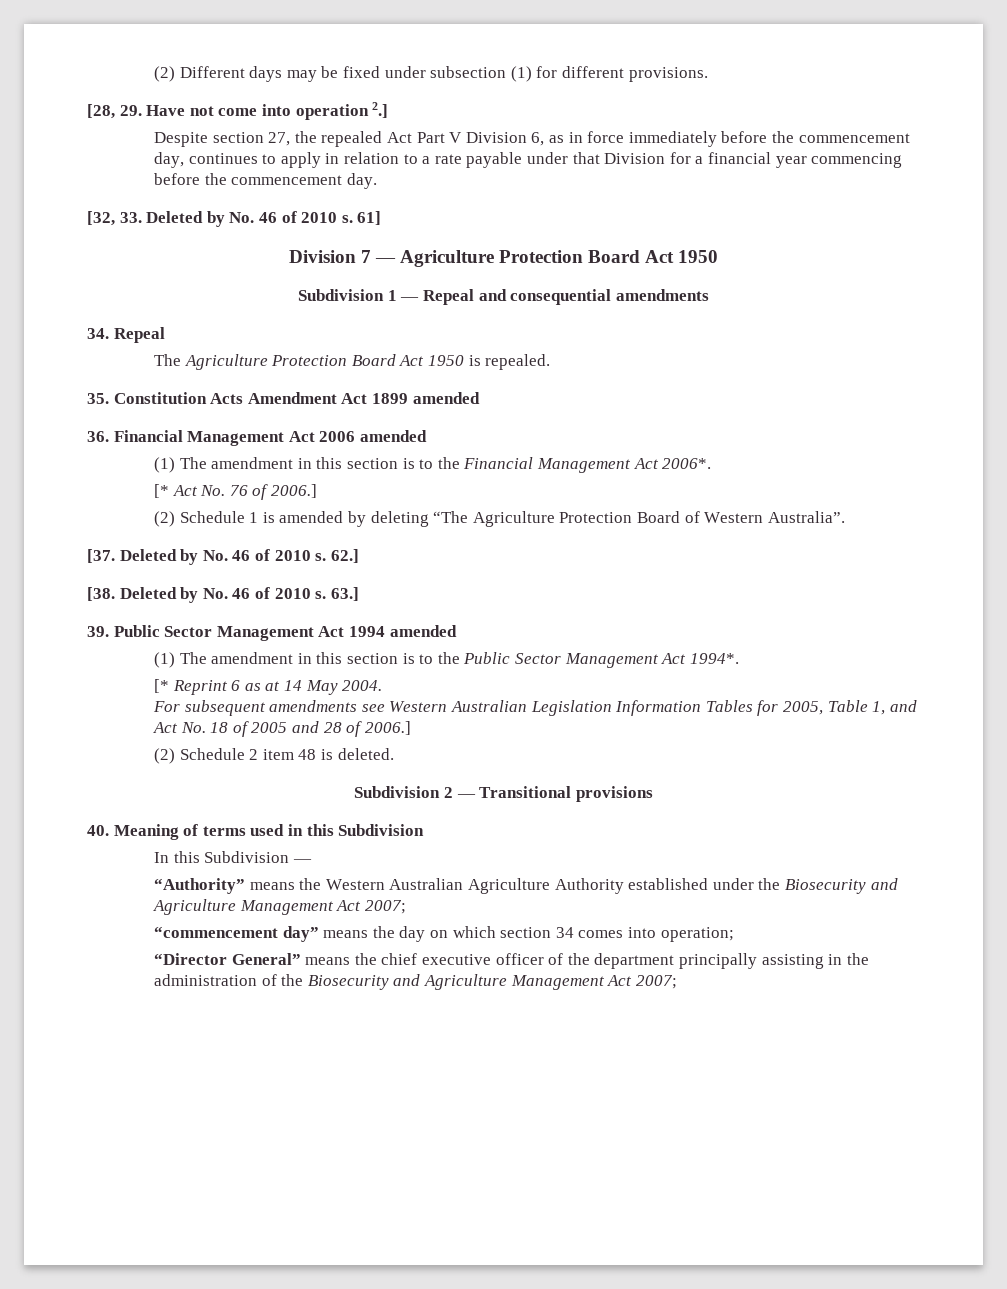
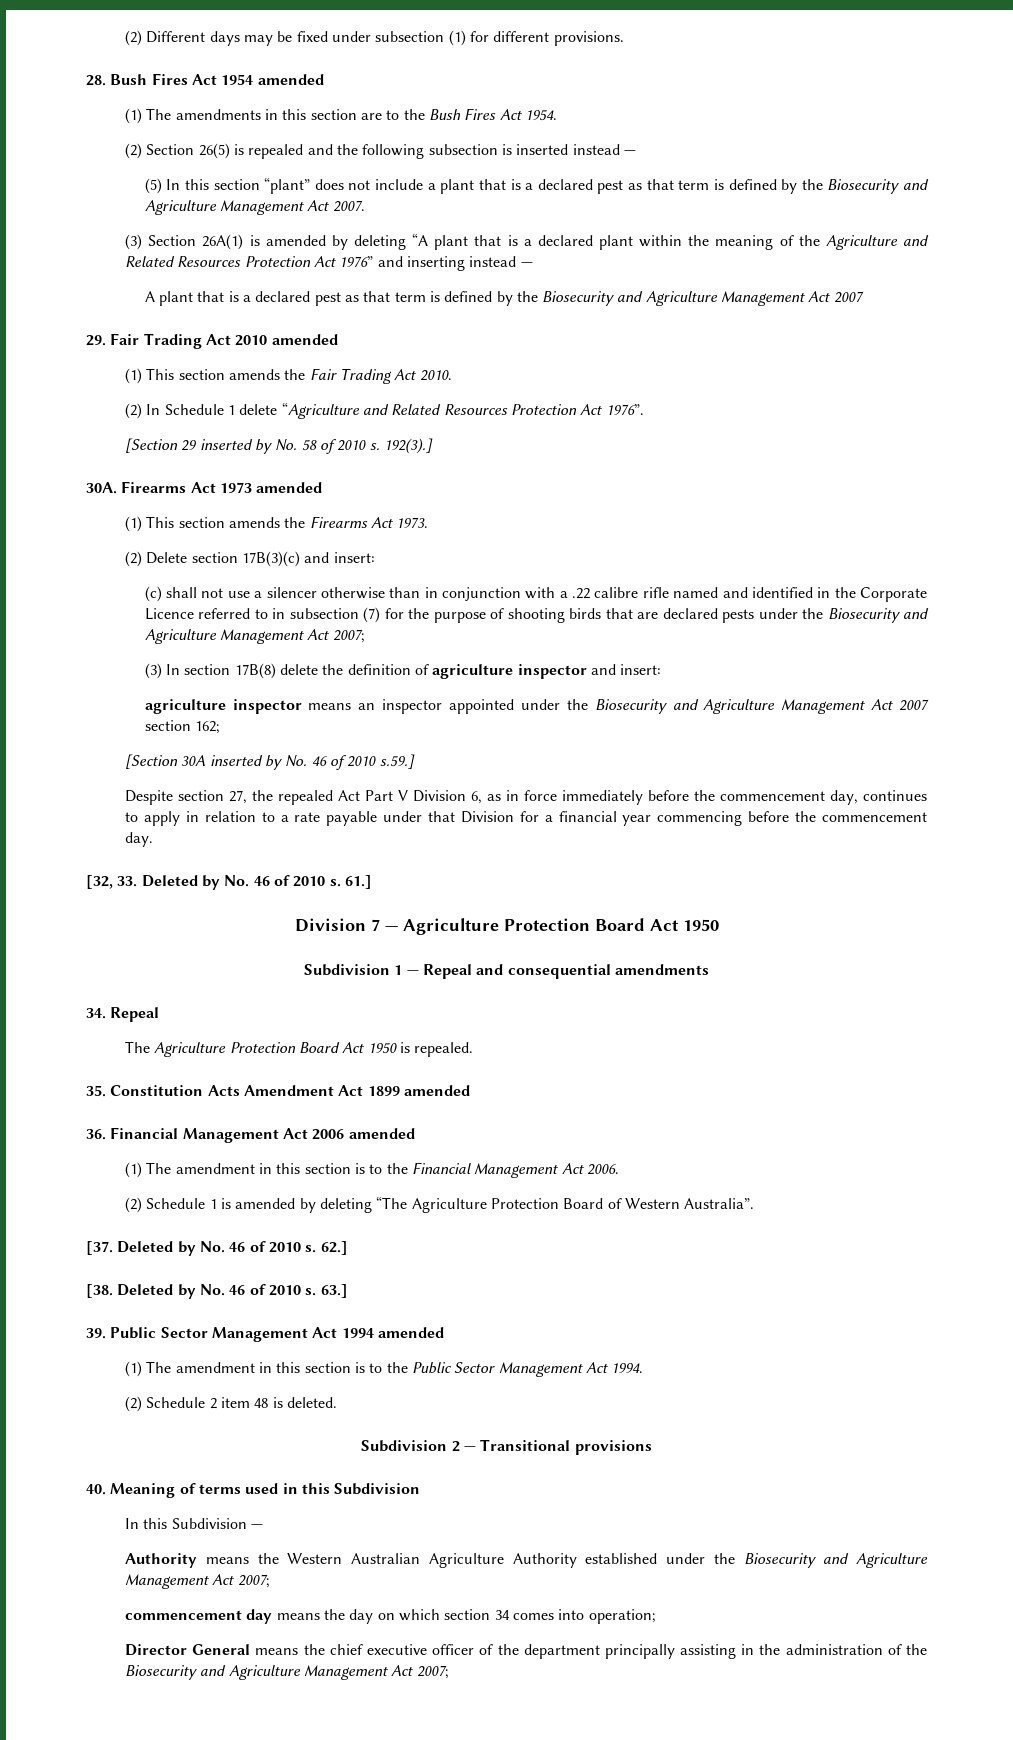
- [28, 29. Have not come into operation 2.]
+ 28. Bush Fires Act 1954 amended
+ (1) The amendments in this section are to the Bush Fires Act 1954.
+ (2) Section 26(5) is repealed and the following subsection is inserted instead —
+ (5) In this section “plant” does not include a plant that is a declared pest as that term is defined by the Biosecurity and Agriculture Management Act 2007.
+ (3) Section 26A(1) is amended by deleting “A plant that is a declared plant within the meaning of the Agriculture and Related Resources Protection Act 1976” and inserting instead —
+ A plant that is a declared pest as that term is defined by the Biosecurity and Agriculture Management Act 2007
+ 29. Fair Trading Act 2010 amended
+ (1) This section amends the Fair Trading Act 2010.
+ (2) In Schedule 1 delete “Agriculture and Related Resources Protection Act 1976”.
+ [Section 29 inserted by No. 58 of 2010 s. 192(3).]
+ 30A. Firearms Act 1973 amended
+ (1) This section amends the Firearms Act 1973.
+ (2) Delete section 17B(3)(c) and insert:
+ (c) shall not use a silencer otherwise than in conjunction with a .22 calibre rifle named and identified in the Corporate Licence referred to in subsection (7) for the purpose of shooting birds that are declared pests under the Biosecurity and Agriculture Management Act 2007;
+ (3) In section 17B(8) delete the definition of agriculture inspector and insert:
+ agriculture inspector means an inspector appointed under the Biosecurity and Agriculture Management Act 2007 section 162;
+ [Section 30A inserted by No. 46 of 2010 s.59.]
- 61]
+ 61.]
- (1) The amendment in this section is to the Financial Management Act 2006*.
- [* Act No. 76 of 2006.]
+ (1) The amendment in this section is to the Financial Management Act 2006.
- (1) The amendment in this section is to the Public Sector Management Act 1994*.
- [* Reprint 6 as at 14 May 2004.
- For subsequent amendments see Western Australian Legislation Information Tables for 2005, Table 1, and Act No. 18 of 2005 and 28 of 2006.]
+ (1) The amendment in this section is to the Public Sector Management Act 1994.
- “Authority” means the Western Australian Agriculture Authority established under the Biosecurity and Agriculture Management Act 2007;
+ Authority means the Western Australian Agriculture Authority established under the Biosecurity and Agriculture Management Act 2007;
- “commencement day” means the day on which section 34 comes into operation;
+ commencement day means the day on which section 34 comes into operation;
- “Director General” means the chief executive officer of the department principally assisting in the administration of the Biosecurity and Agriculture Management Act 2007;
+ Director General means the chief executive officer of the department principally assisting in the administration of the Biosecurity and Agriculture Management Act 2007;

